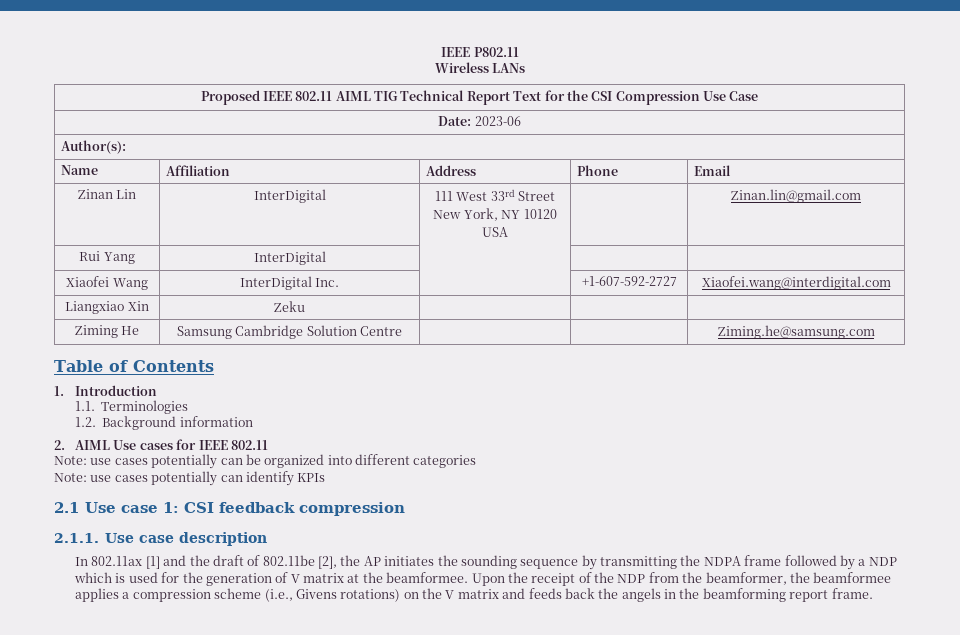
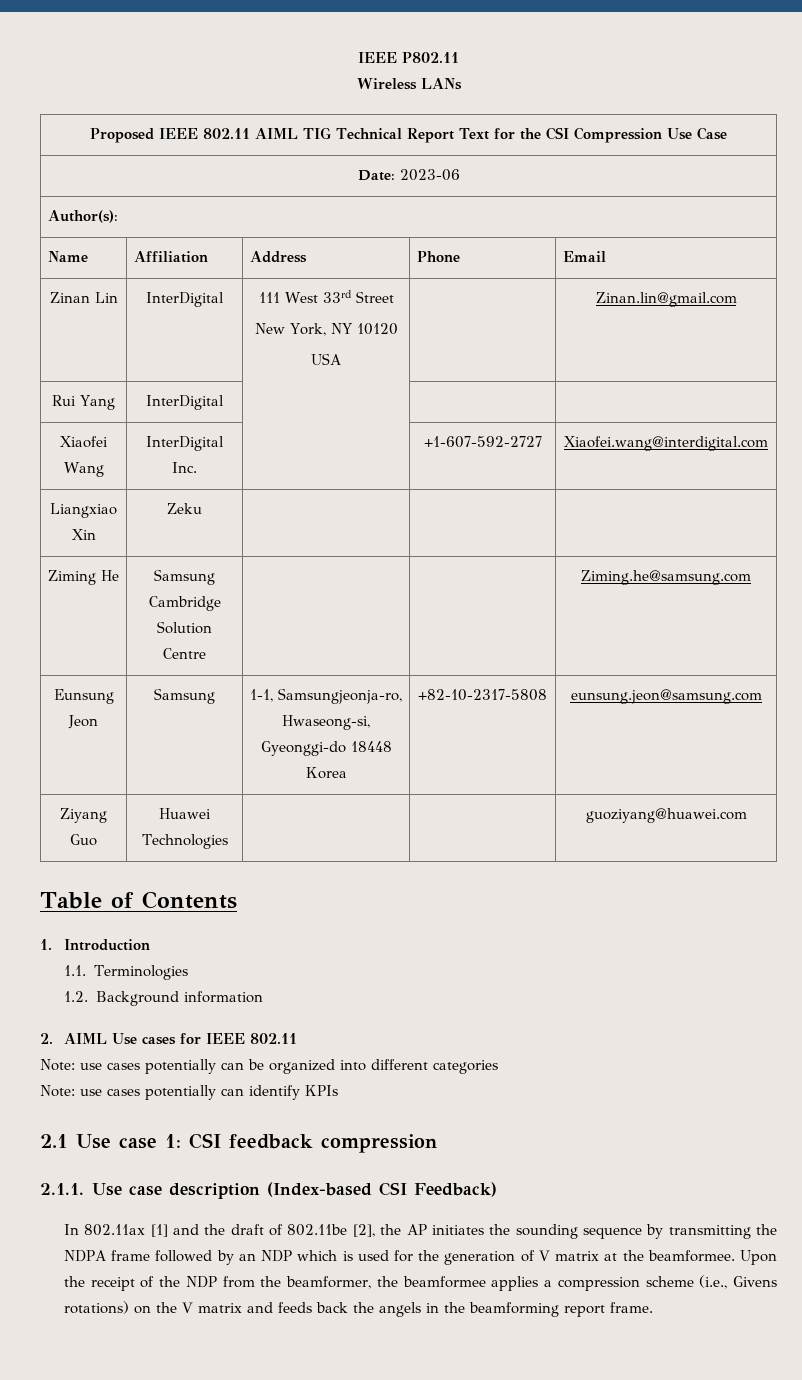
+ Eunsung Jeon | Samsung | 1-1, Samsungjeonja-ro, Hwaseong-si, Gyeonggi-do 18448 Korea | +82-10-2317-5808 | eunsung.jeon@samsung.com
+ Ziyang Guo | Huawei Technologies | | | guoziyang@huawei.com
- 2.1.1. Use case description
+ 2.1.1. Use case description (Index-based CSI Feedback)
- In 802.11ax [1] and the draft of 802.11be [2], the AP initiates the sounding sequence by transmitting the NDPA frame followed by a NDP which is used for the generation of V matrix at the beamformee.
+ In 802.11ax [1] and the draft of 802.11be [2], the AP initiates the sounding sequence by transmitting the NDPA frame followed by an NDP which is used for the generation of V matrix at the beamformee.

